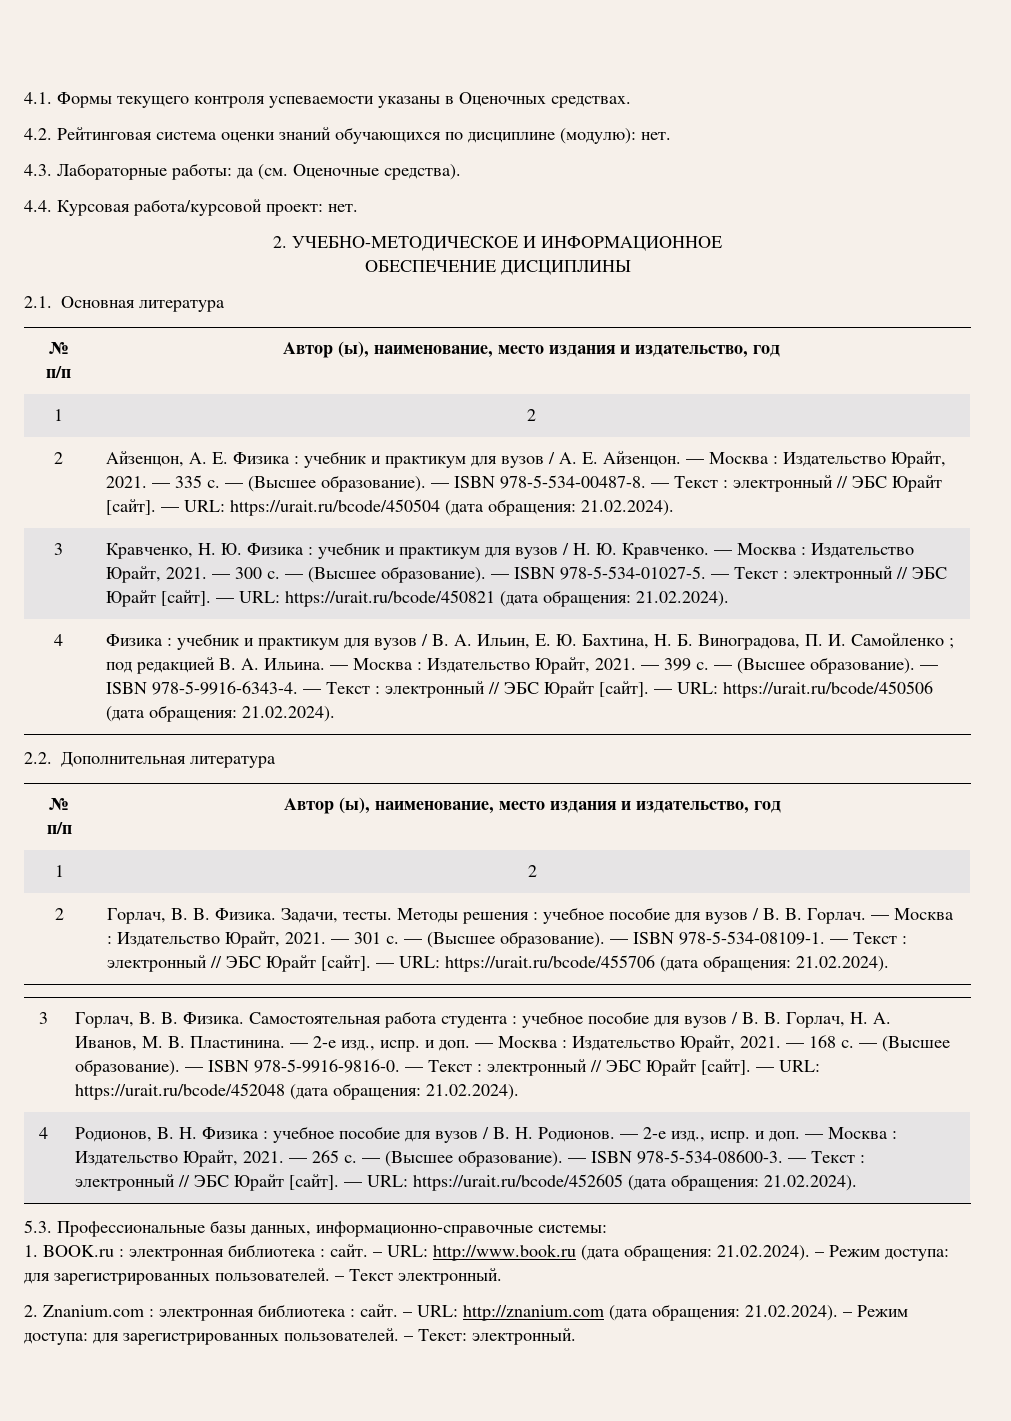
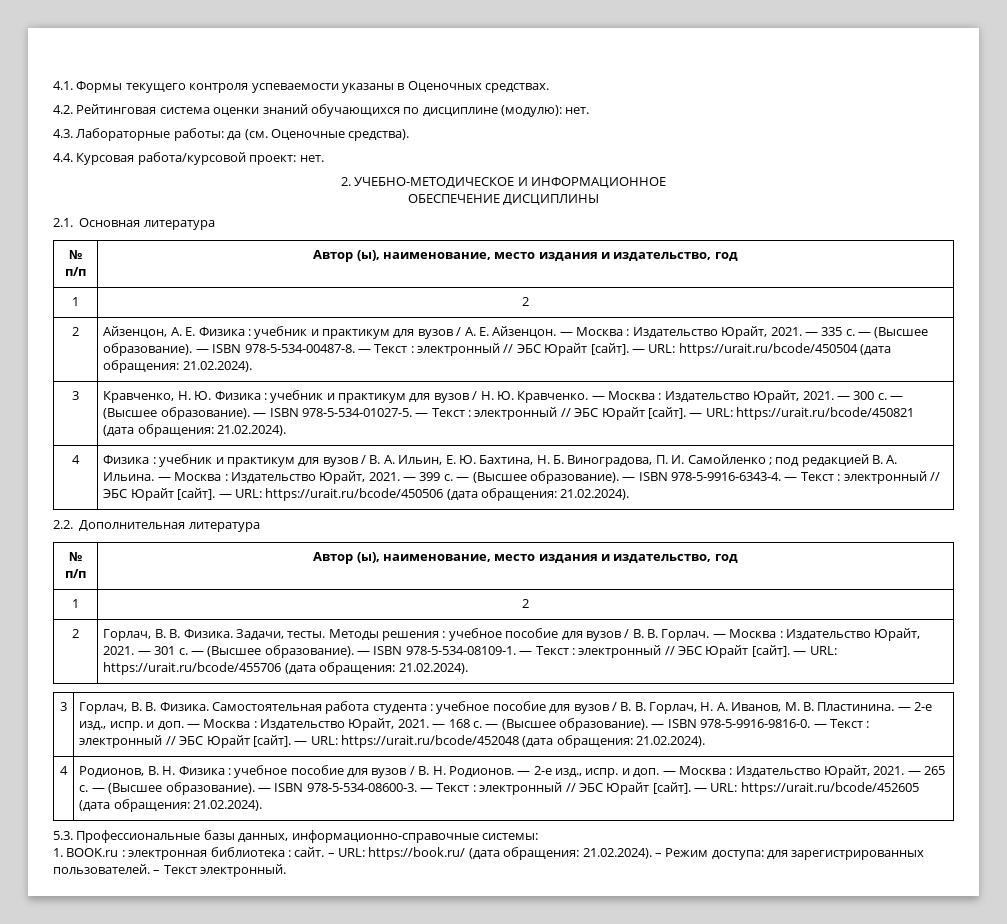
- – URL: http://www.book.ru (дата обращения: 21.02.2024). – Режим доступа: для зарегистрированных пользователей.
+ – URL: https://book.ru/ (дата обращения: 21.02.2024). – Режим доступа: для зарегистрированных пользователей.
- 2. Znanium.com : электронная библиотека : сайт. – URL: http://znanium.com (дата обращения: 21.02.2024). – Режим доступа: для зарегистрированных пользователей. – Текст: электронный.

